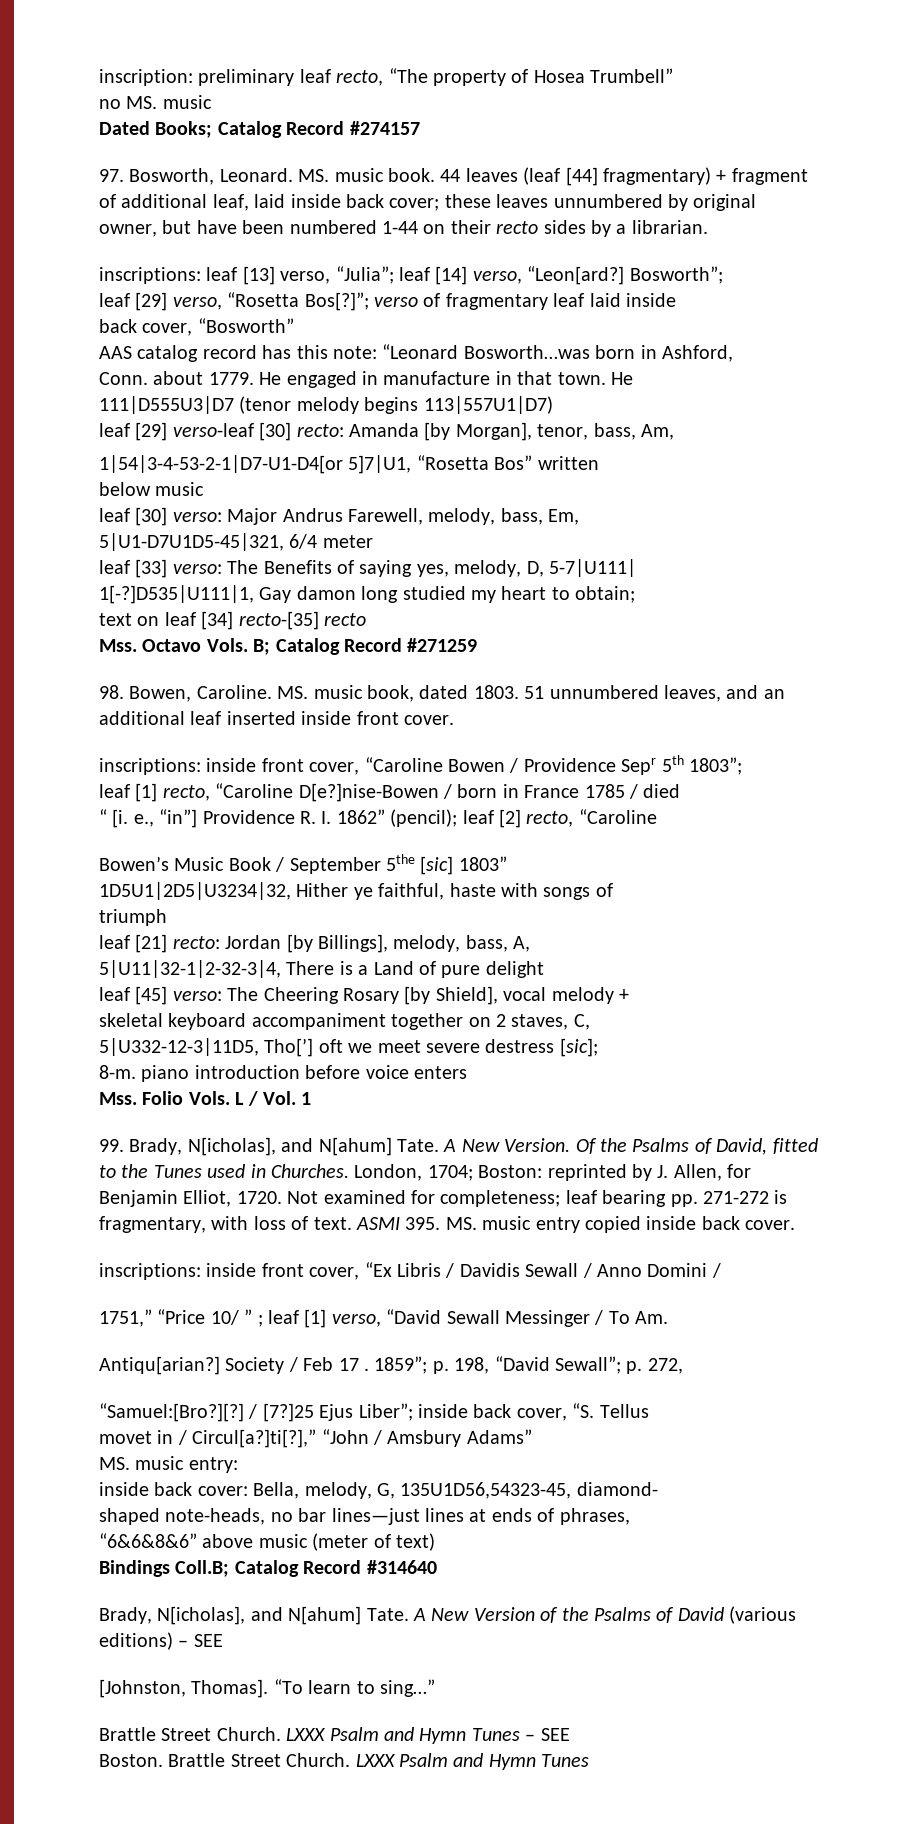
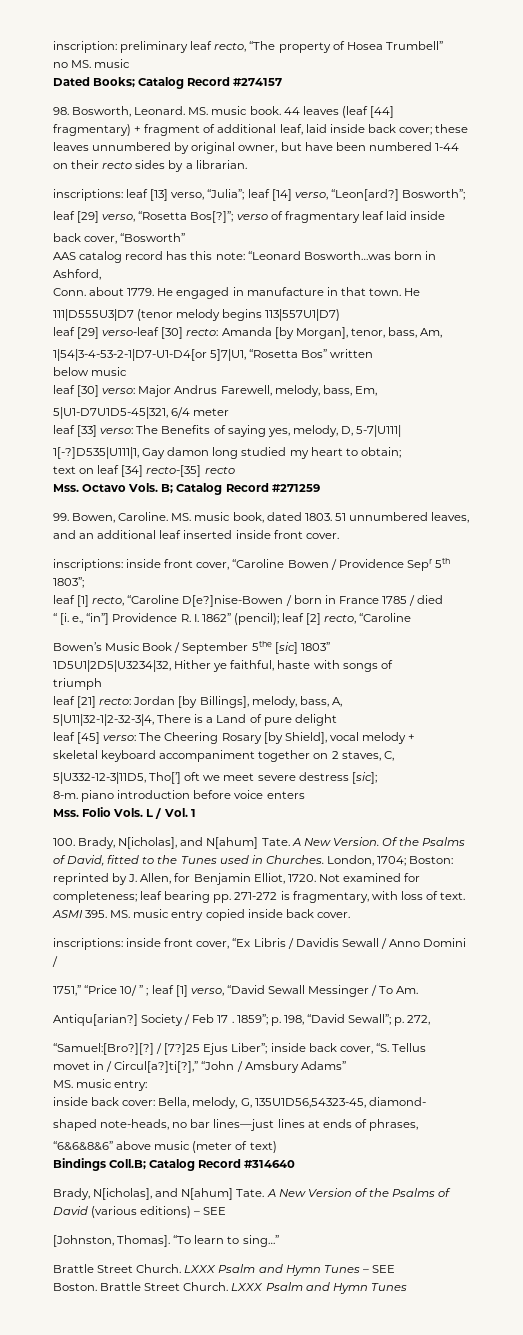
- 97. Bosworth, Leonard.
+ 98. Bosworth, Leonard.
- 98. Bowen, Caroline.
+ 99. Bowen, Caroline.
- 99. Brady, N[icholas], and N[ahum] Tate.
+ 100. Brady, N[icholas], and N[ahum] Tate.

